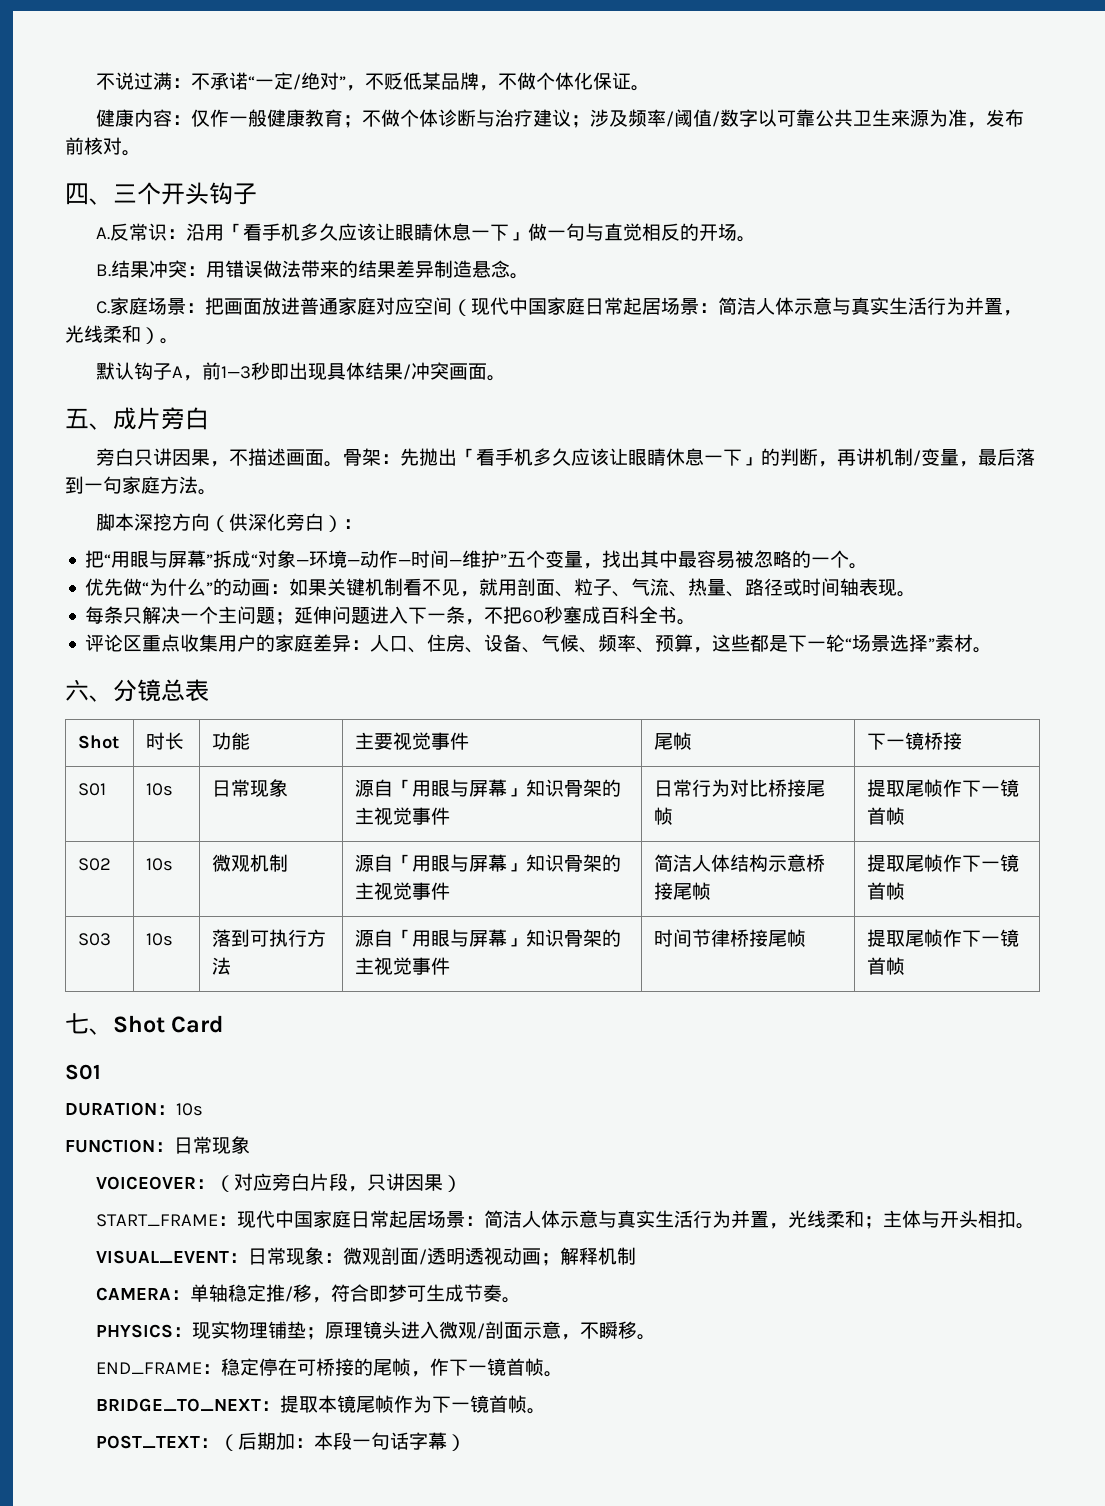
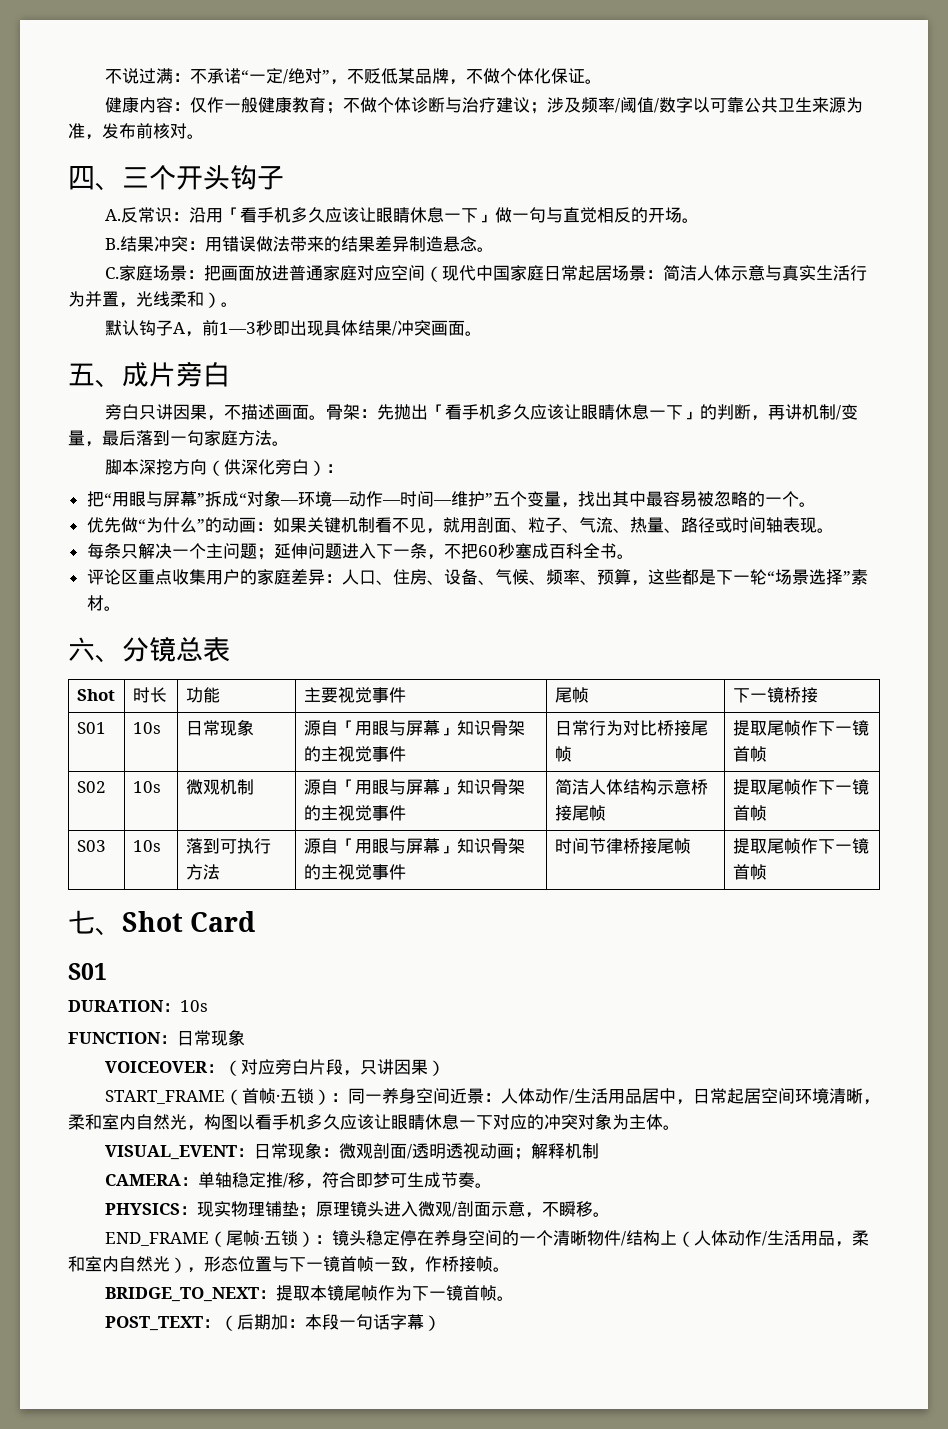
- START_FRAME：现代中国家庭日常起居场景：简洁人体示意与真实生活行为并置，光线柔和；主体与开头相扣。
+ START_FRAME（首帧·五锁）：同一养身空间近景：人体动作/生活用品居中，日常起居空间环境清晰，柔和室内自然光，构图以看手机多久应该让眼睛休息一下对应的冲突对象为主体。
- END_FRAME：稳定停在可桥接的尾帧，作下一镜首帧。
+ END_FRAME（尾帧·五锁）：镜头稳定停在养身空间的一个清晰物件/结构上（人体动作/生活用品，柔和室内自然光），形态位置与下一镜首帧一致，作桥接帧。

